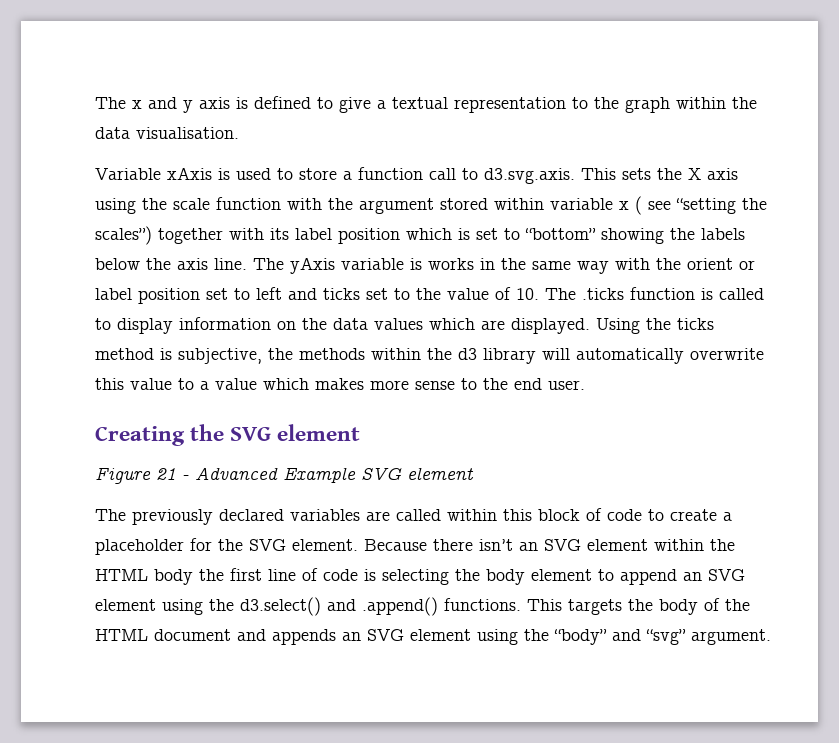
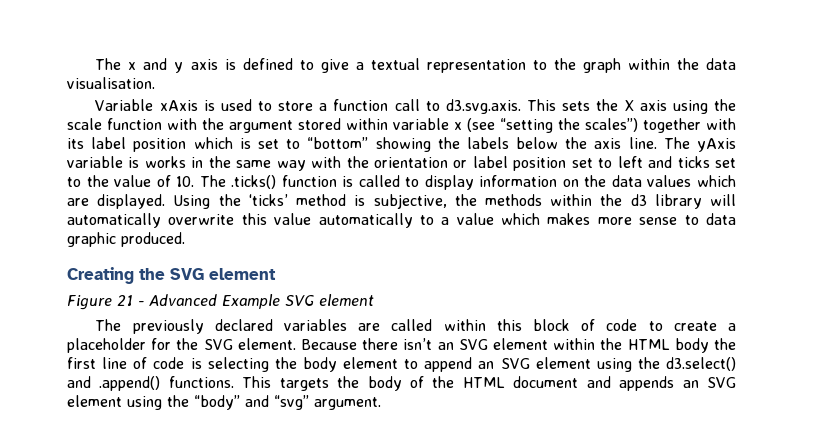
- Variable xAxis is used to store a function call to d3.svg.axis. This sets the X axis using the scale function with the argument stored within variable x ( see “setting the scales”) together with its label position which is set to “bottom” showing the labels below the axis line.
+ Variable xAxis is used to store a function call to d3.svg.axis. This sets the X axis using the scale function with the argument stored within variable x (see “setting the scales”) together with its label position which is set to “bottom” showing the labels below the axis line.
- The yAxis variable is works in the same way with the orient or label position set to left and ticks set to the value of 10. The .ticks function is called to display information on the data values which are displayed.
+ The yAxis variable is works in the same way with the orientation or label position set to left and ticks set to the value of 10. The .ticks() function is called to display information on the data values which are displayed.
- Using the ticks method is subjective, the methods within the d3 library will automatically overwrite this value to a value which makes more sense to the end user.
+ Using the ‘ticks’ method is subjective, the methods within the d3 library will automatically overwrite this value automatically to a value which makes more sense to data graphic produced.

